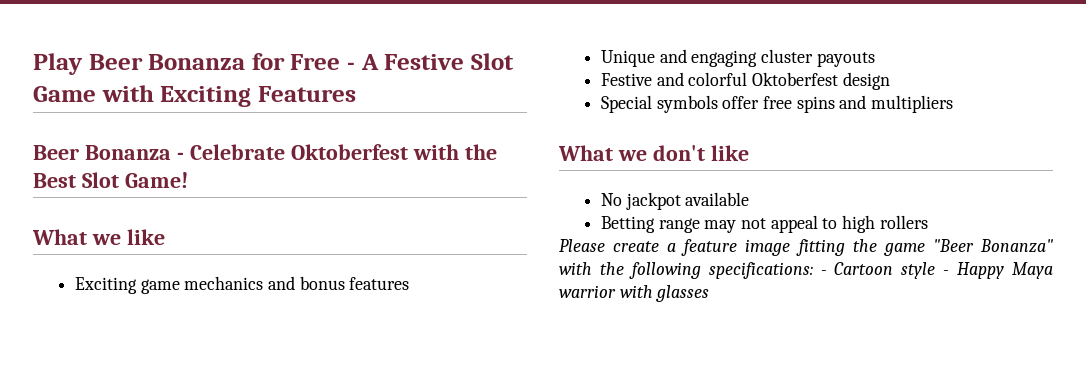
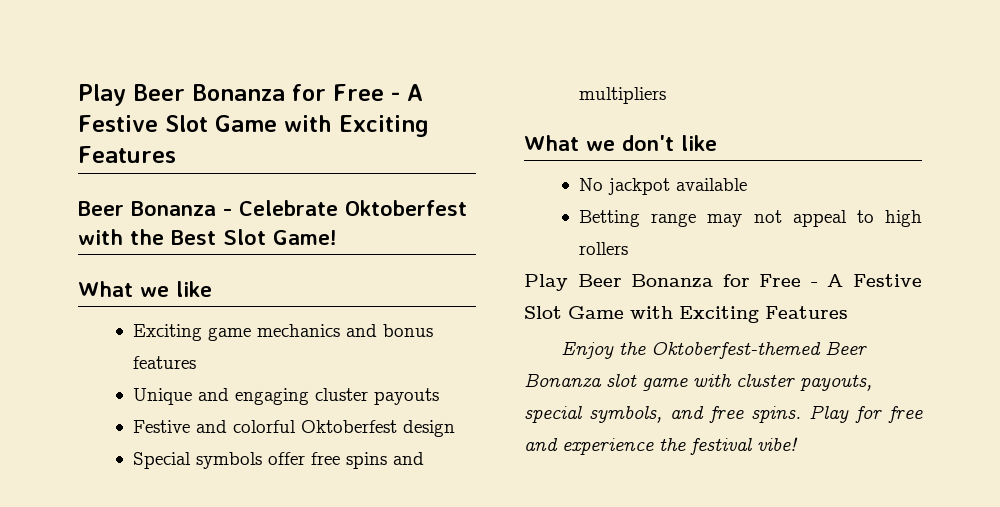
  Betting range may not appeal to high rollers
- Please create a feature image fitting the game "Beer Bonanza" with the following specifications: - Cartoon style - Happy Maya warrior with glasses
+ Play Beer Bonanza for Free - A Festive Slot Game with Exciting Features
+ Enjoy the Oktoberfest-themed Beer Bonanza slot game with cluster payouts, special symbols, and free spins. Play for free and experience the festival vibe!

